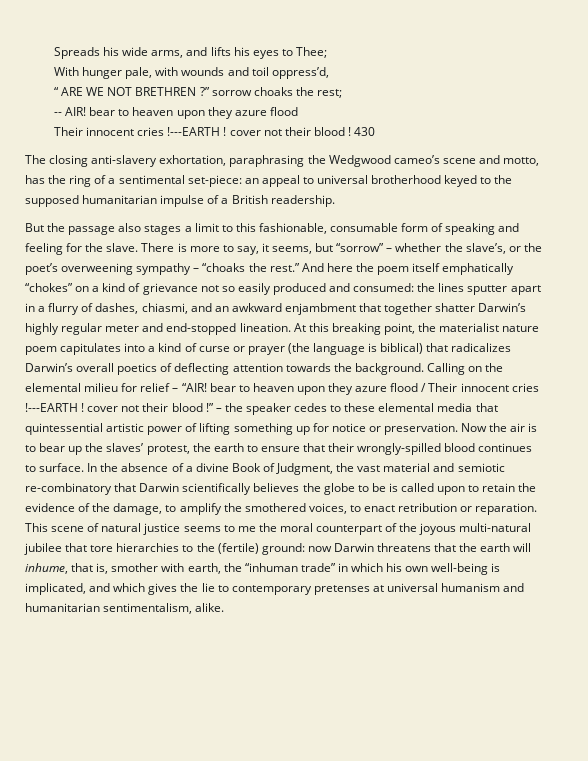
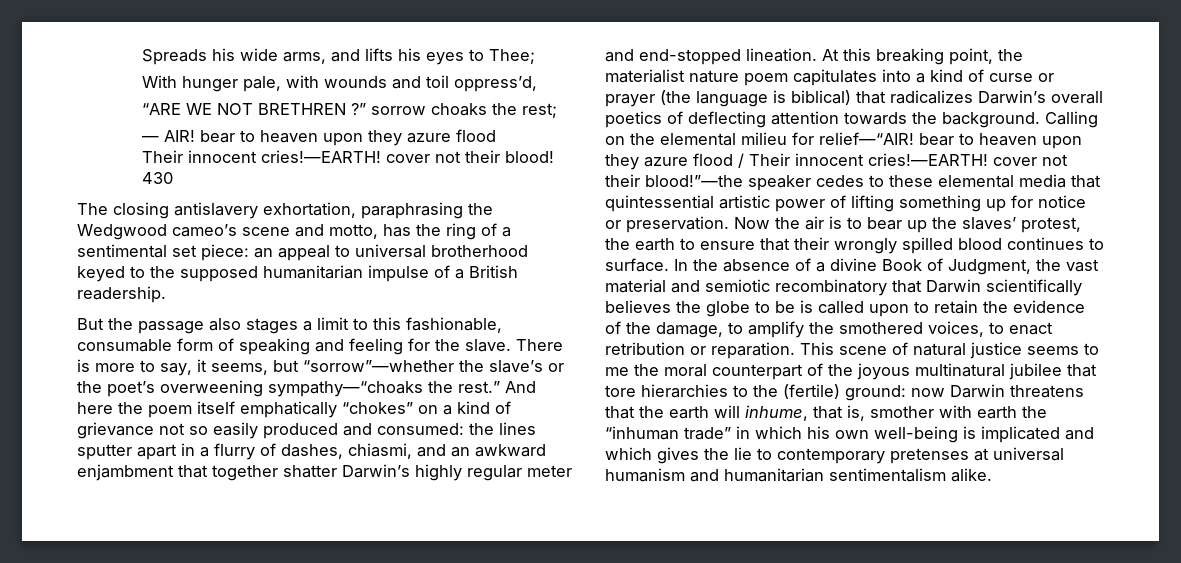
- “ ARE WE NOT BRETHREN ?” sorrow choaks the rest;
+ “ARE WE NOT BRETHREN ?” sorrow choaks the rest;
- -- AIR! bear to heaven upon they azure flood
+ — AIR! bear to heaven upon they azure flood
- Their innocent cries !---EARTH ! cover not their blood !
+ Their innocent cries!—EARTH! cover not their blood!
- The closing anti-slavery exhortation, paraphrasing the Wedgwood cameo’s scene and motto, has the ring of a sentimental set-piece: an appeal to universal brotherhood keyed to the supposed humanitarian impulse of a British readership.
+ The closing antislavery exhortation, paraphrasing the Wedgwood cameo’s scene and motto, has the ring of a sentimental set piece: an appeal to universal brotherhood keyed to the supposed humanitarian impulse of a British readership.
- There is more to say, it seems, but “sorrow” – whether the slave’s, or the poet’s overweening sympathy – “choaks the rest.”
+ There is more to say, it seems, but “sorrow”—whether the slave’s or the poet’s overweening sympathy—“choaks the rest.”
- Calling on the elemental milieu for relief – “AIR! bear to heaven upon they azure flood / Their innocent cries !---EARTH ! cover not their blood !” – the speaker cedes to these elemental media that quintessential artistic power of lifting something up for notice or preservation.
+ Calling on the elemental milieu for relief—“AIR! bear to heaven upon they azure flood / Their innocent cries!—EARTH! cover not their blood!”—the speaker cedes to these elemental media that quintessential artistic power of lifting something up for notice or preservation.
- Now the air is to bear up the slaves’ protest, the earth to ensure that their wrongly-spilled blood continues to surface.
+ Now the air is to bear up the slaves’ protest, the earth to ensure that their wrongly spilled blood continues to surface.
- In the absence of a divine Book of Judgment, the vast material and semiotic re-combinatory that Darwin scientifically believes the globe to be is called upon to retain the evidence of the damage, to amplify the smothered voices, to enact retribution or reparation.
+ In the absence of a divine Book of Judgment, the vast material and semiotic recombinatory that Darwin scientifically believes the globe to be is called upon to retain the evidence of the damage, to amplify the smothered voices, to enact retribution or reparation.
- This scene of natural justice seems to me the moral counterpart of the joyous multi-natural jubilee that tore hierarchies to the (fertile) ground: now Darwin threatens that the earth will inhume, that is, smother with earth, the “inhuman trade” in which his own well-being is implicated, and which gives the lie to contemporary pretenses at universal humanism and humanitarian sentimentalism, alike.
+ This scene of natural justice seems to me the moral counterpart of the joyous multinatural jubilee that tore hierarchies to the (fertile) ground: now Darwin threatens that the earth will inhume, that is, smother with earth the “inhuman trade” in which his own well-being is implicated and which gives the lie to contemporary pretenses at universal humanism and humanitarian sentimentalism alike.

